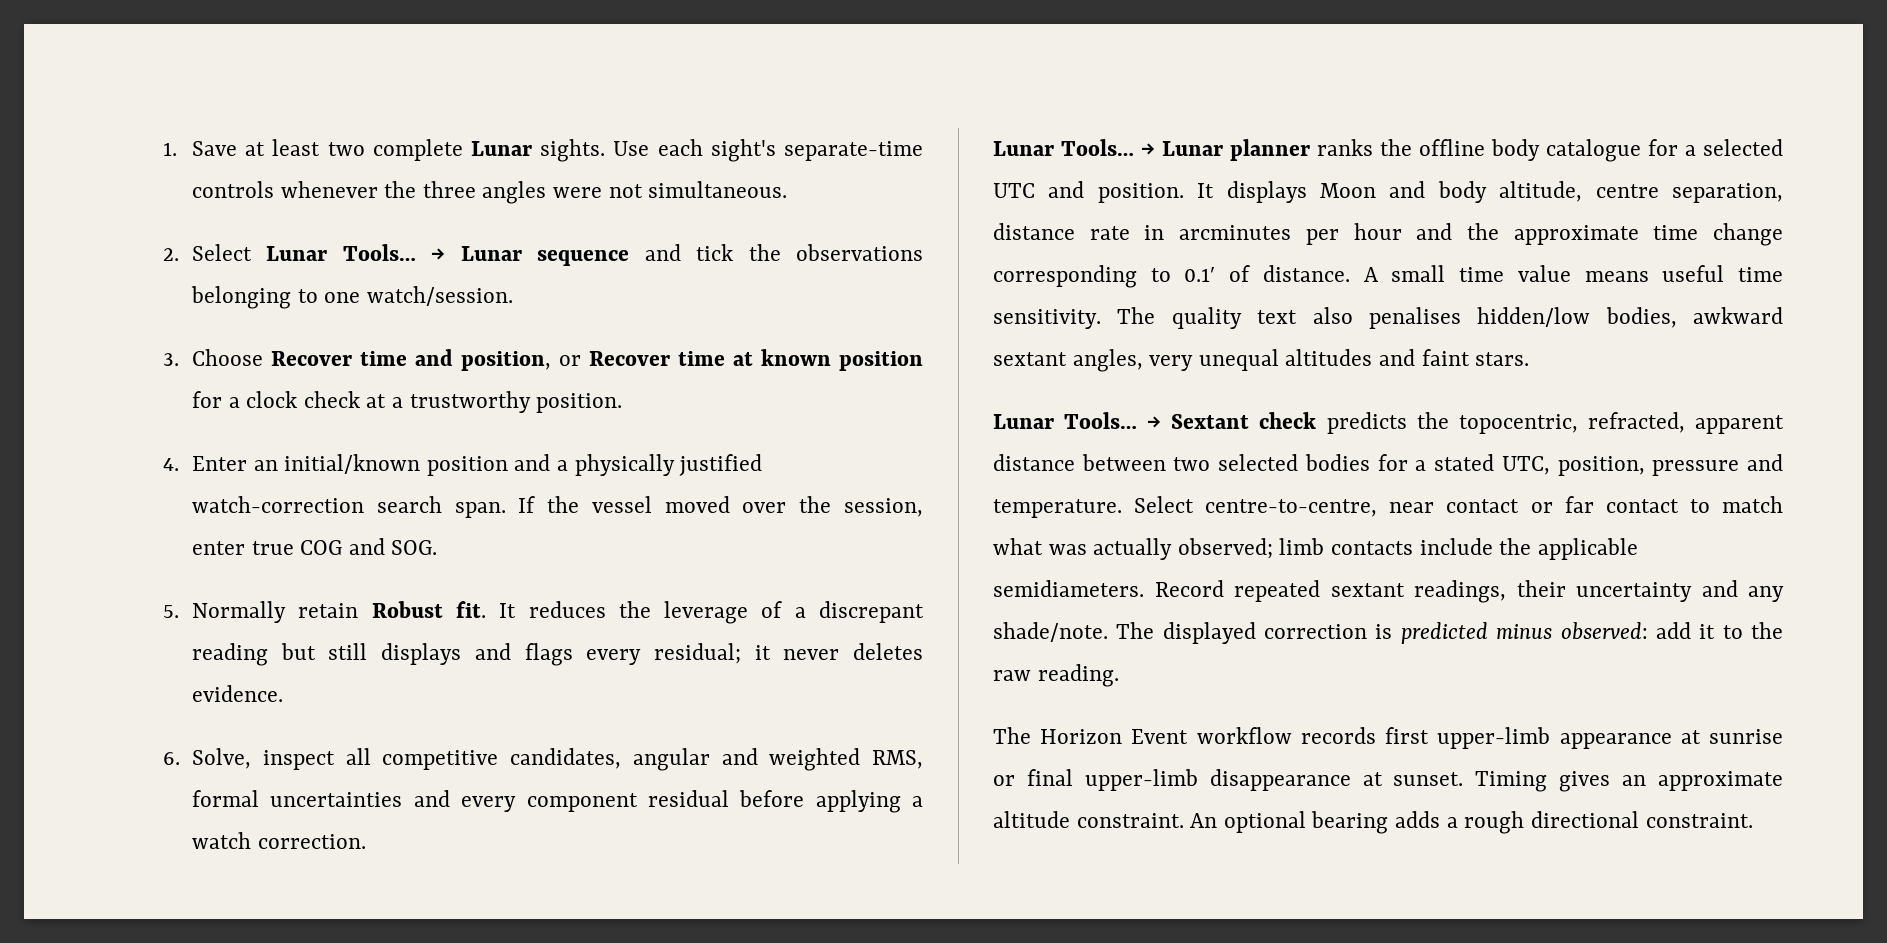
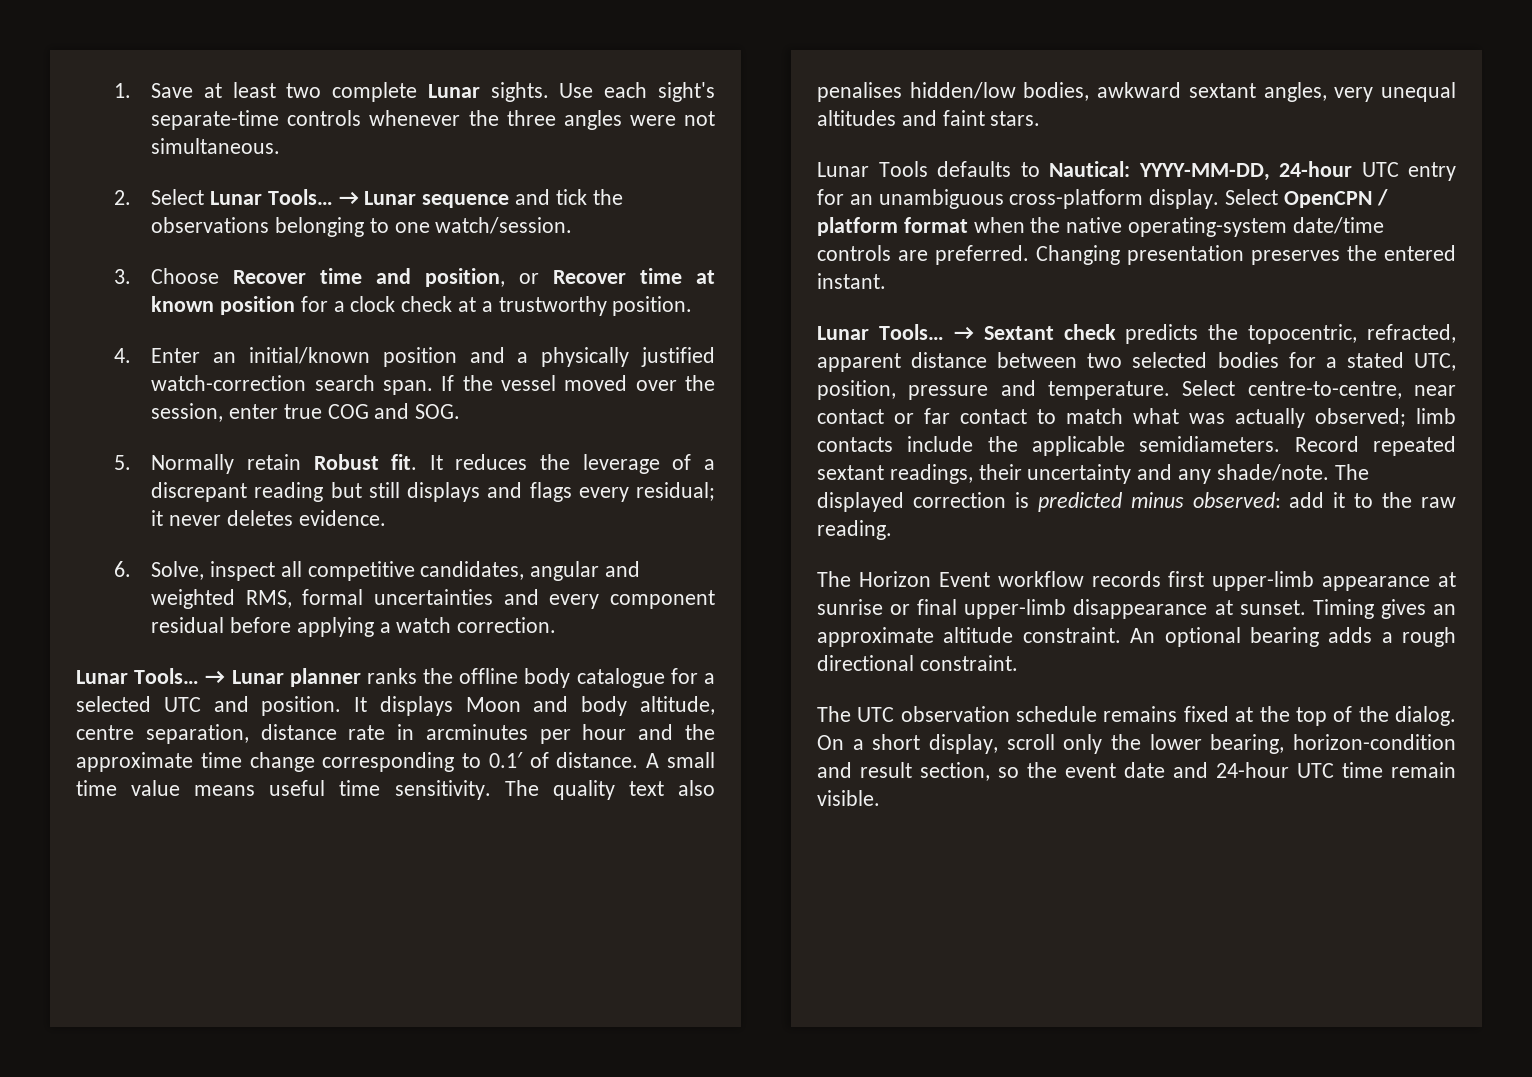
+ Lunar Tools defaults to Nautical: YYYY-MM-DD, 24-hour UTC entry for an unambiguous cross-platform display. Select OpenCPN / platform format when the native operating-system date/time controls are preferred. Changing presentation preserves the entered instant.
+ The UTC observation schedule remains fixed at the top of the dialog. On a short display, scroll only the lower bearing, horizon-condition and result section, so the event date and 24-hour UTC time remain visible.

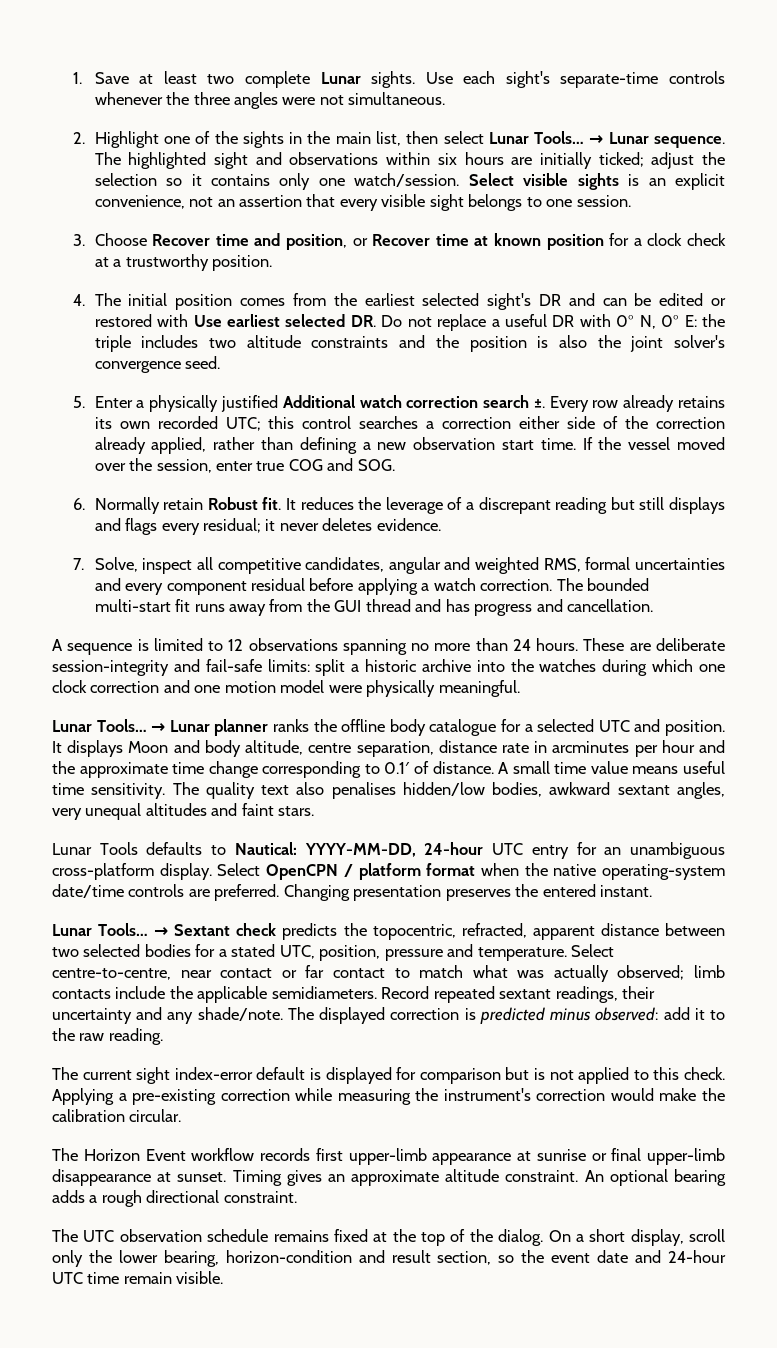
- 2. Select Lunar Tools… → Lunar sequence and tick the observations belonging to one watch/session.
+ 2. Highlight one of the sights in the main list, then select Lunar Tools… → Lunar sequence. The highlighted sight and observations within six hours are initially ticked; adjust the selection so it contains only one watch/session. Select visible sights is an explicit convenience, not an assertion that every visible sight belongs to one session.
- 4. Enter an initial/known position and a physically justified watch-correction search span.
+ 4. The initial position comes from the earliest selected sight's DR and can be edited or restored with Use earliest selected DR. Do not replace a useful DR with 0° N, 0° E: the triple includes two altitude constraints and the position is also the joint solver's convergence seed.
+ 5. Enter a physically justified Additional watch correction search ±. Every row already retains its own recorded UTC; this control searches a correction either side of the correction already applied, rather than defining a new observation start time.
- 5. Normally retain Robust fit.
+ 6. Normally retain Robust fit.
- 6. Solve, inspect all competitive candidates, angular and weighted RMS, formal uncertainties and every component residual before applying a watch correction.
+ 7. Solve, inspect all competitive candidates, angular and weighted RMS, formal uncertainties and every component residual before applying a watch correction. The bounded multi-start fit runs away from the GUI thread and has progress and cancellation.
+ A sequence is limited to 12 observations spanning no more than 24 hours. These are deliberate session-integrity and fail-safe limits: split a historic archive into the watches during which one clock correction and one motion model were physically meaningful.
+ The current sight index-error default is displayed for comparison but is not applied to this check. Applying a pre-existing correction while measuring the instrument's correction would make the calibration circular.

